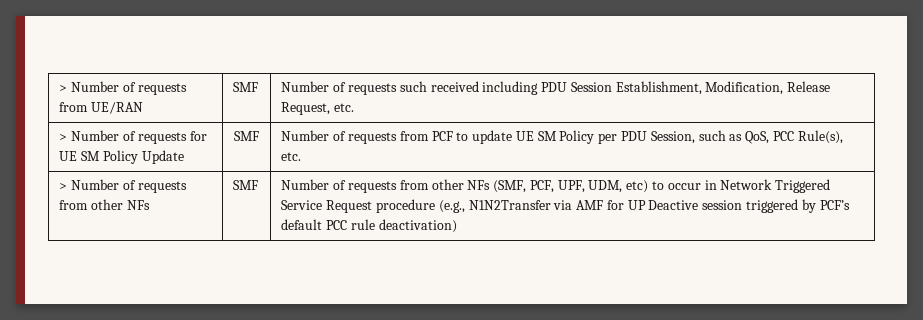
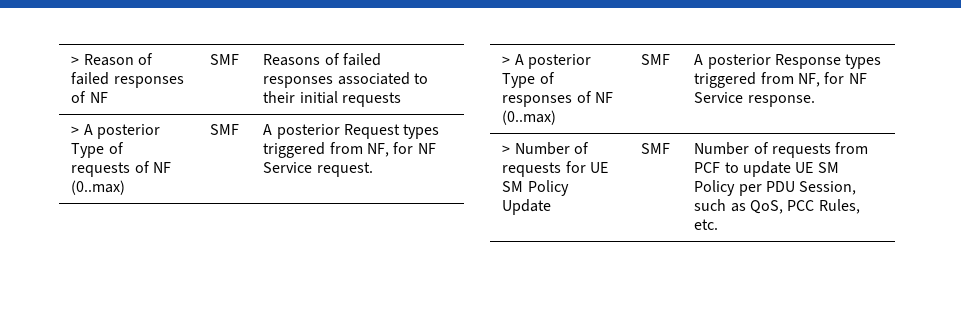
- > Number of requests from UE/RAN | SMF | Number of requests such received including PDU Session Establishment, Modification, Release Request, etc.
+ > Reason of failed responses of NF | SMF | Reasons of failed responses associated to their initial requests
+ > A posterior Type of requests of NF (0..max) | SMF | A posterior Request types triggered from NF, for NF Service request.
+ > A posterior Type of responses of NF (0..max) | SMF | A posterior Response types triggered from NF, for NF Service response.
- > Number of requests for UE SM Policy Update | SMF | Number of requests from PCF to update UE SM Policy per PDU Session, such as QoS, PCC Rule(s), etc.
- > Number of requests from other NFs | SMF | Number of requests from other NFs (SMF, PCF, UPF, UDM, etc) to occur in Network Triggered Service Request procedure (e.g., N1N2Transfer via AMF for UP Deactive session triggered by PCF’s default PCC rule deactivation)
+ > Number of requests for UE SM Policy Update | SMF | Number of requests from PCF to update UE SM Policy per PDU Session, such as QoS, PCC Rules, etc.

